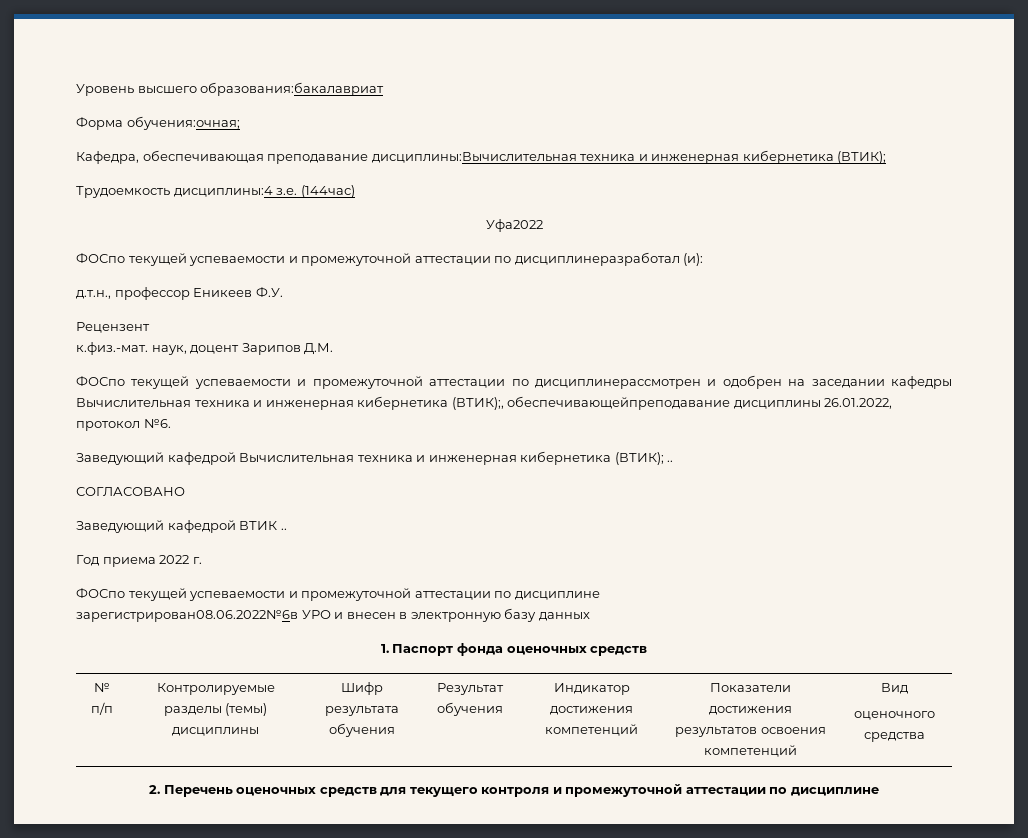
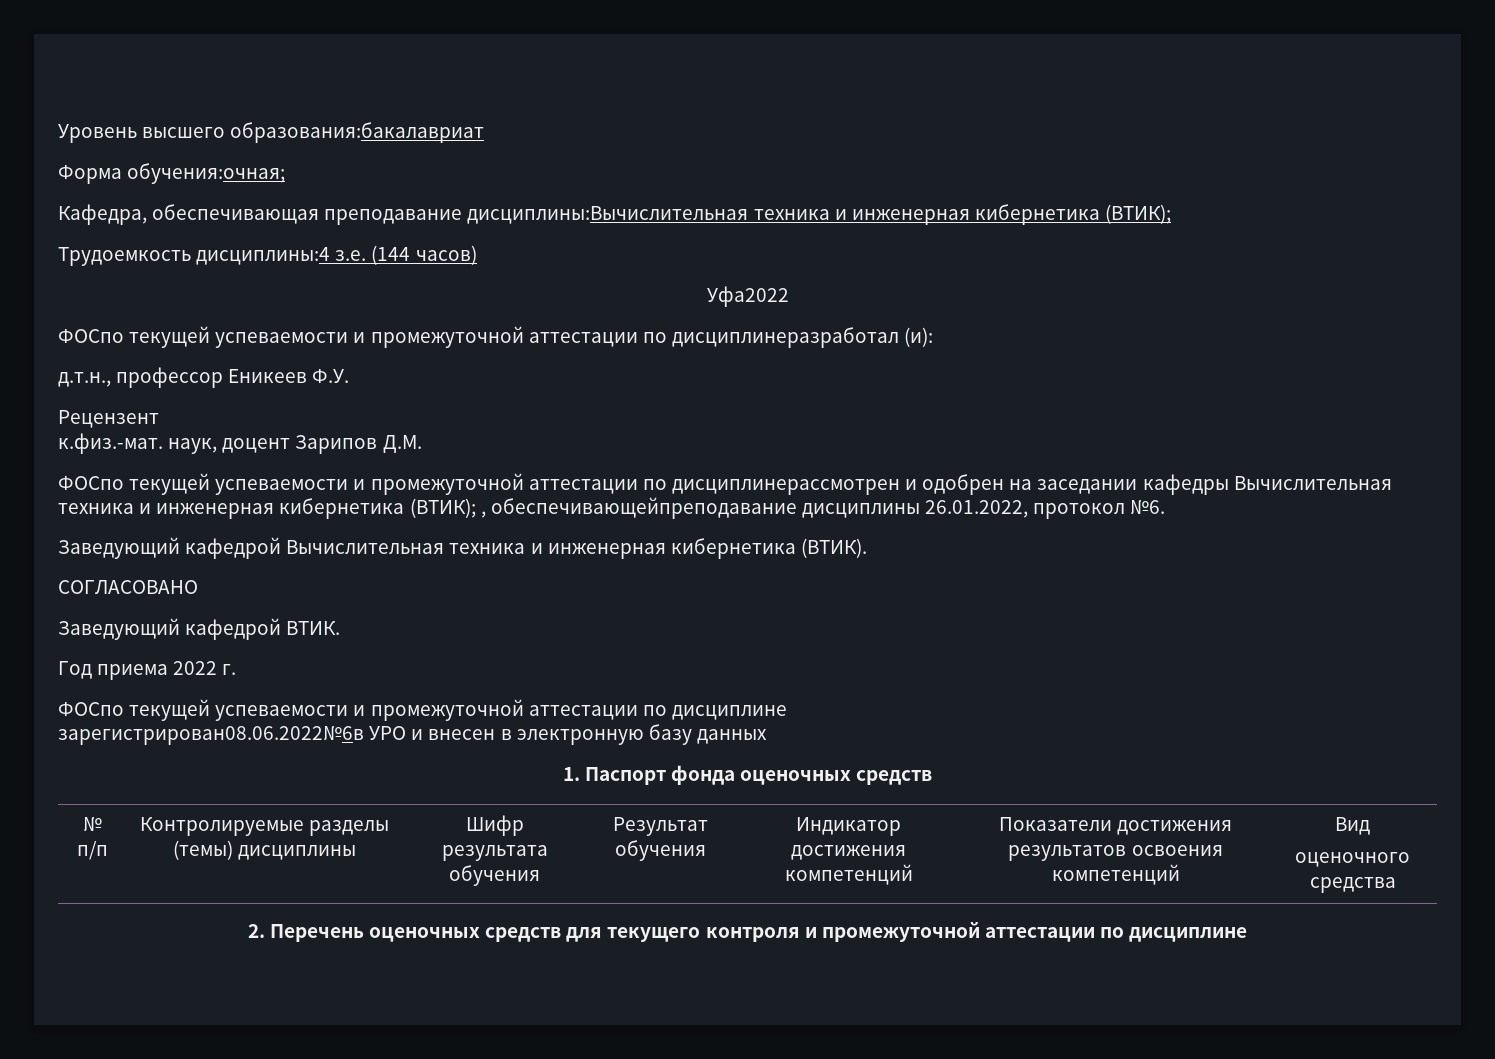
- Трудоемкость дисциплины:4 з.е. (144час)
+ Трудоемкость дисциплины:4 з.е. (144 часов)
- ФОСпо текущей успеваемости и промежуточной аттестации по дисциплинерассмотрен и одобрен на заседании кафедры Вычислительная техника и инженерная кибернетика (ВТИК);, обеспечивающейпреподавание дисциплины 26.01.2022, протокол №6.
+ ФОСпо текущей успеваемости и промежуточной аттестации по дисциплинерассмотрен и одобрен на заседании кафедры Вычислительная техника и инженерная кибернетика (ВТИК); , обеспечивающейпреподавание дисциплины 26.01.2022, протокол №6.
- Заведующий кафедрой Вычислительная техника и инженерная кибернетика (ВТИК); ..
+ Заведующий кафедрой Вычислительная техника и инженерная кибернетика (ВТИК).
- Заведующий кафедрой ВТИК ..
+ Заведующий кафедрой ВТИК.

